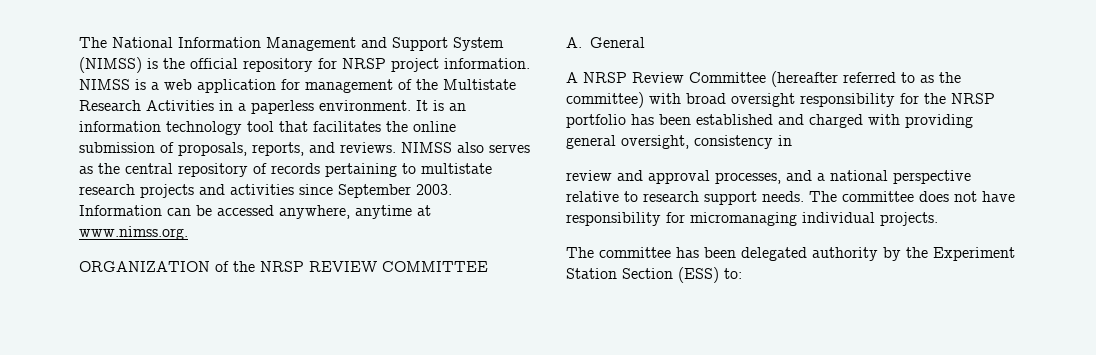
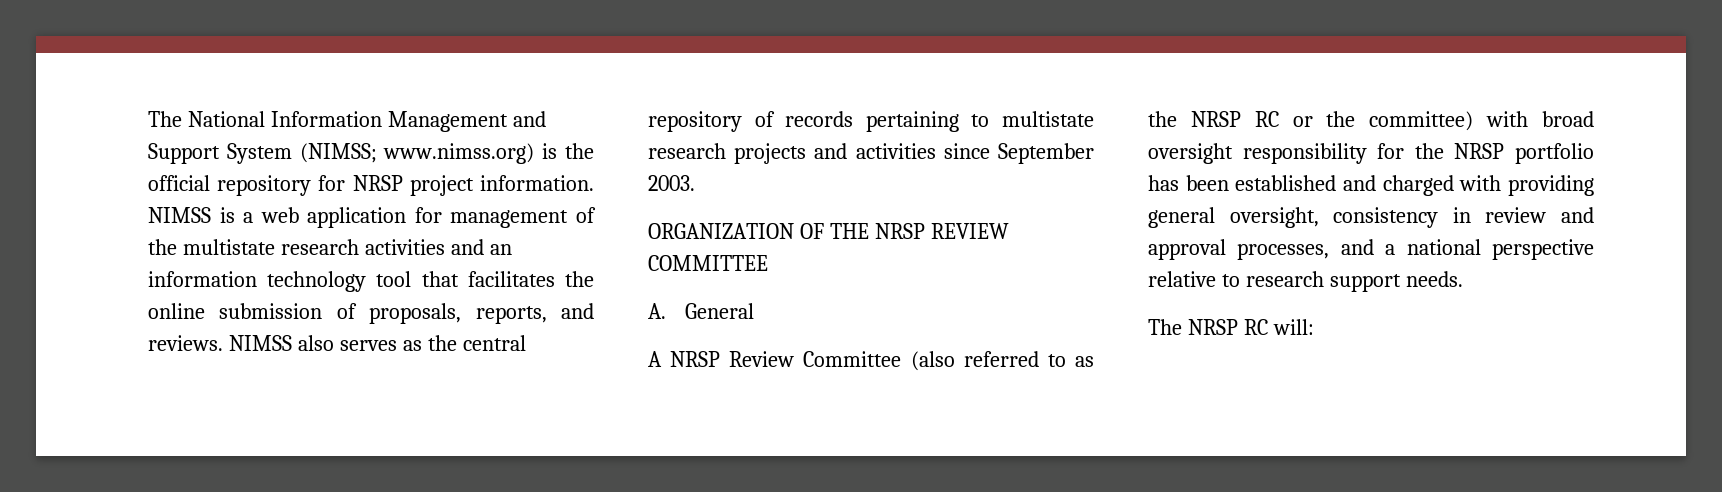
- The National Information Management and Support System (NIMSS) is the official repository for NRSP project information.
+ The National Information Management and Support System (NIMSS; www.nimss.org) is the official repository for NRSP project information.
- NIMSS is a web application for management of the Multistate Research Activities in a paperless environment. It is an information technology tool that facilitates the online submission of proposals, reports, and reviews.
+ NIMSS is a web application for management of the multistate research activities and an information technology tool that facilitates the online submission of proposals, reports, and reviews.
- Information can be accessed anywhere, anytime at www.nimss.org.
- ORGANIZATION of the NRSP REVIEW COMMITTEE
+ ORGANIZATION OF THE NRSP REVIEW COMMITTEE
- A NRSP Review Committee (hereafter referred to as the committee) with broad oversight responsibility for the NRSP portfolio has been established and charged with providing general oversight, consistency in
- review and approval processes, and a national perspective relative to research support needs. The committee does not have responsibility for micromanaging individual projects.
- The committee has been delegated authority by the Experiment Station Section (ESS) to:
+ A NRSP Review Committee (also referred to as the NRSP RC or the committee) with broad oversight responsibility for the NRSP portfolio has been established and charged with providing general oversight, consistency in review and approval processes, and a national perspective relative to research support needs.
+ The NRSP RC will:

